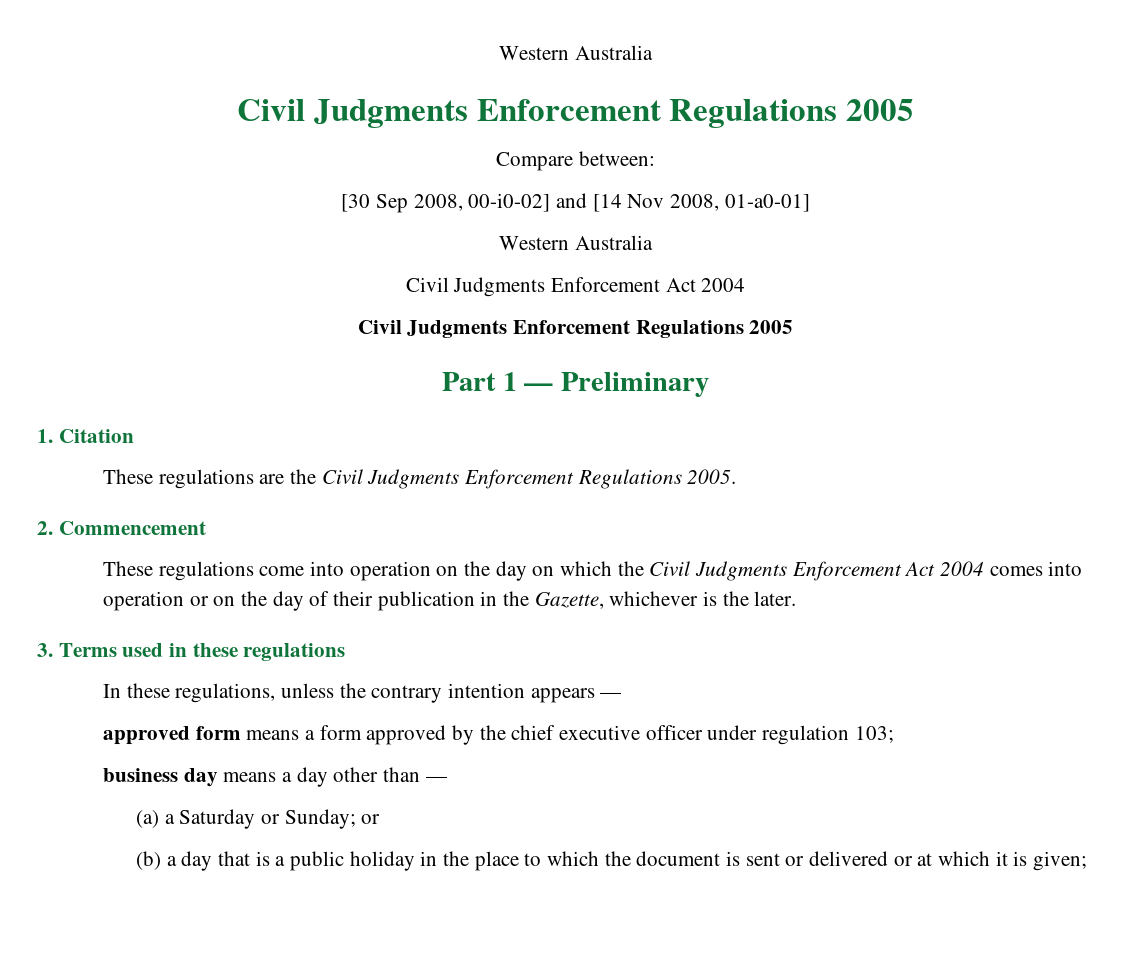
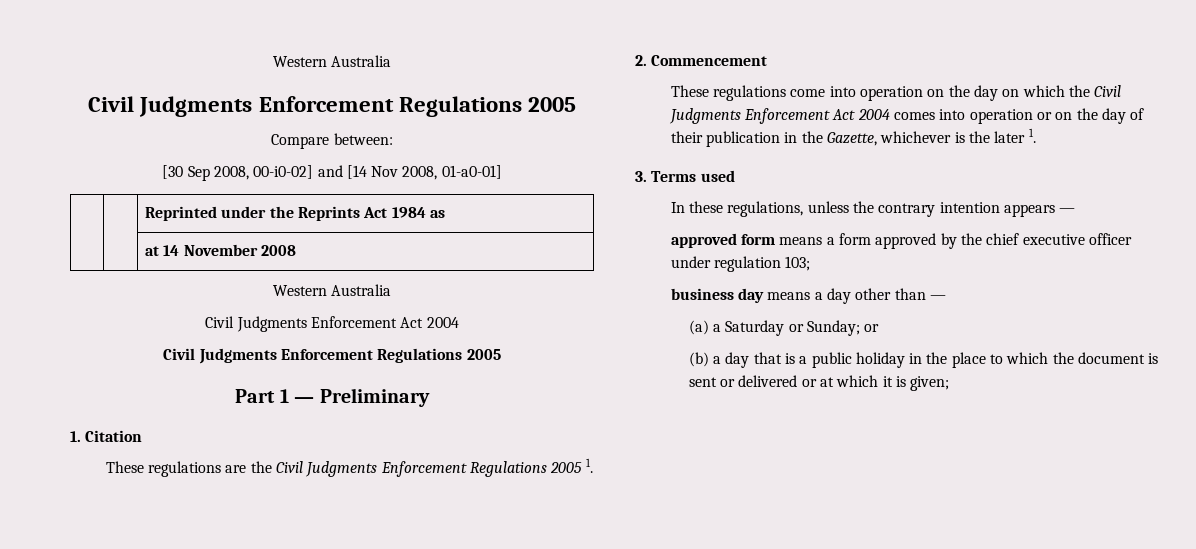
+ | | Reprinted under the Reprints Act 1984 as
+ | | at 14 November 2008
- These regulations are the Civil Judgments Enforcement Regulations 2005.
+ These regulations are the Civil Judgments Enforcement Regulations 2005 1.
- These regulations come into operation on the day on which the Civil Judgments Enforcement Act 2004 comes into operation or on the day of their publication in the Gazette, whichever is the later.
+ These regulations come into operation on the day on which the Civil Judgments Enforcement Act 2004 comes into operation or on the day of their publication in the Gazette, whichever is the later 1.
- 3. Terms used in these regulations
+ 3. Terms used

